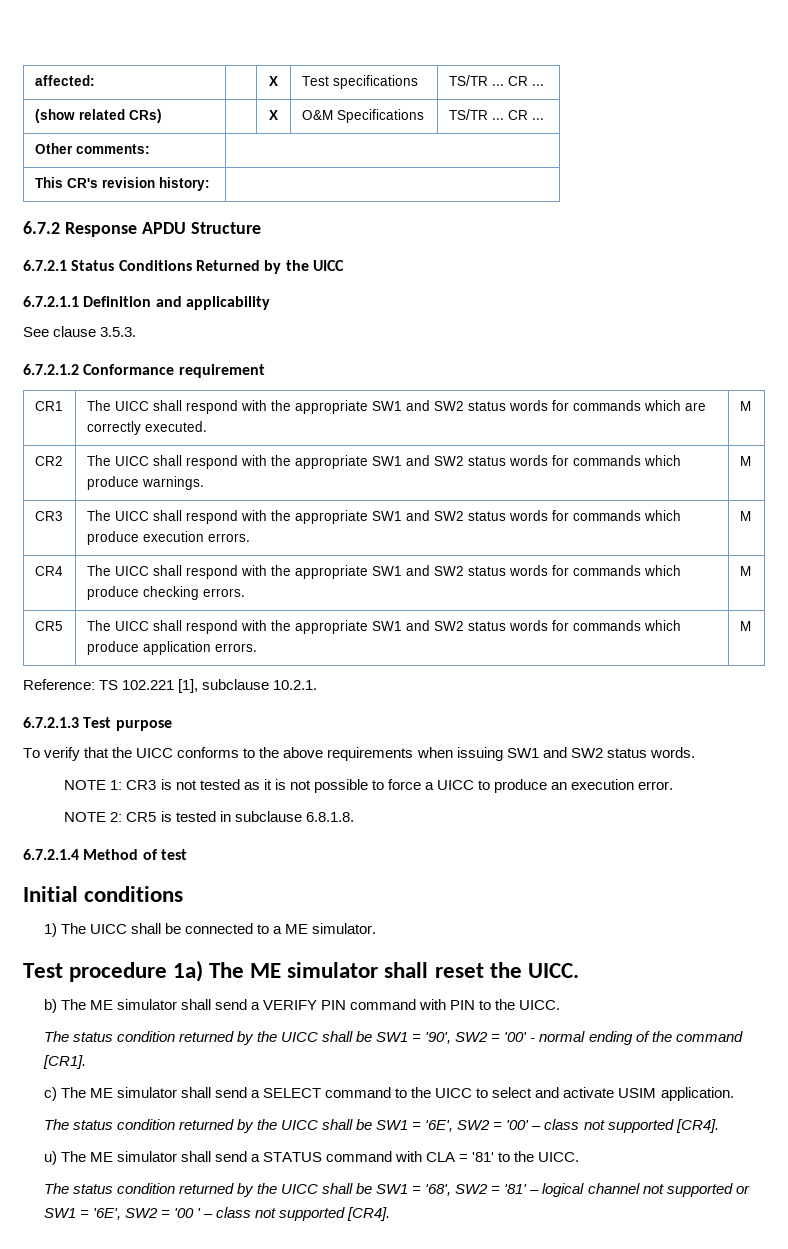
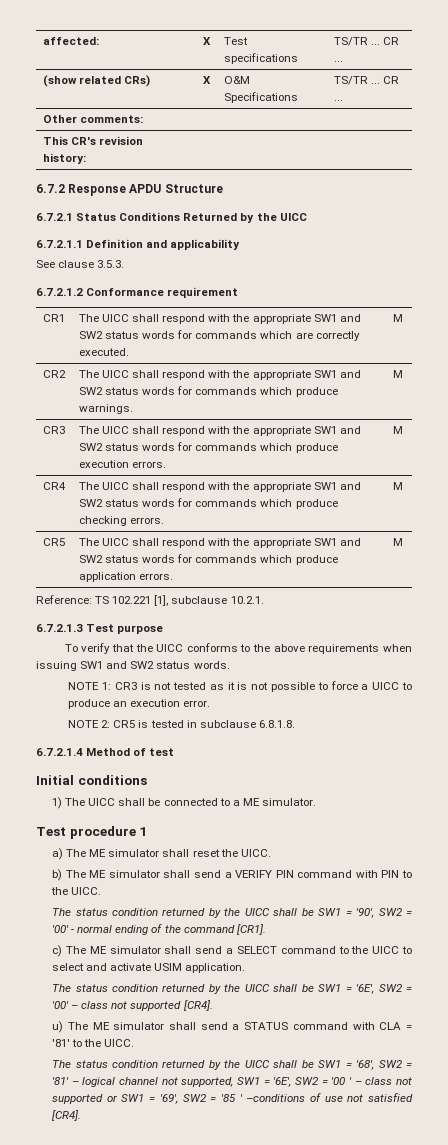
- Test procedure 1a) The ME simulator shall reset the UICC.
+ Test procedure 1
+ a) The ME simulator shall reset the UICC.
- The status condition returned by the UICC shall be SW1 = '68', SW2 = '81' – logical channel not supported or SW1 = '6E', SW2 = '00 ' – class not supported [CR4].
+ The status condition returned by the UICC shall be SW1 = '68', SW2 = '81' – logical channel not supported, SW1 = '6E', SW2 = '00 ' – class not supported or SW1 = '69', SW2 = '85 ' –conditions of use not satisfied [CR4].

